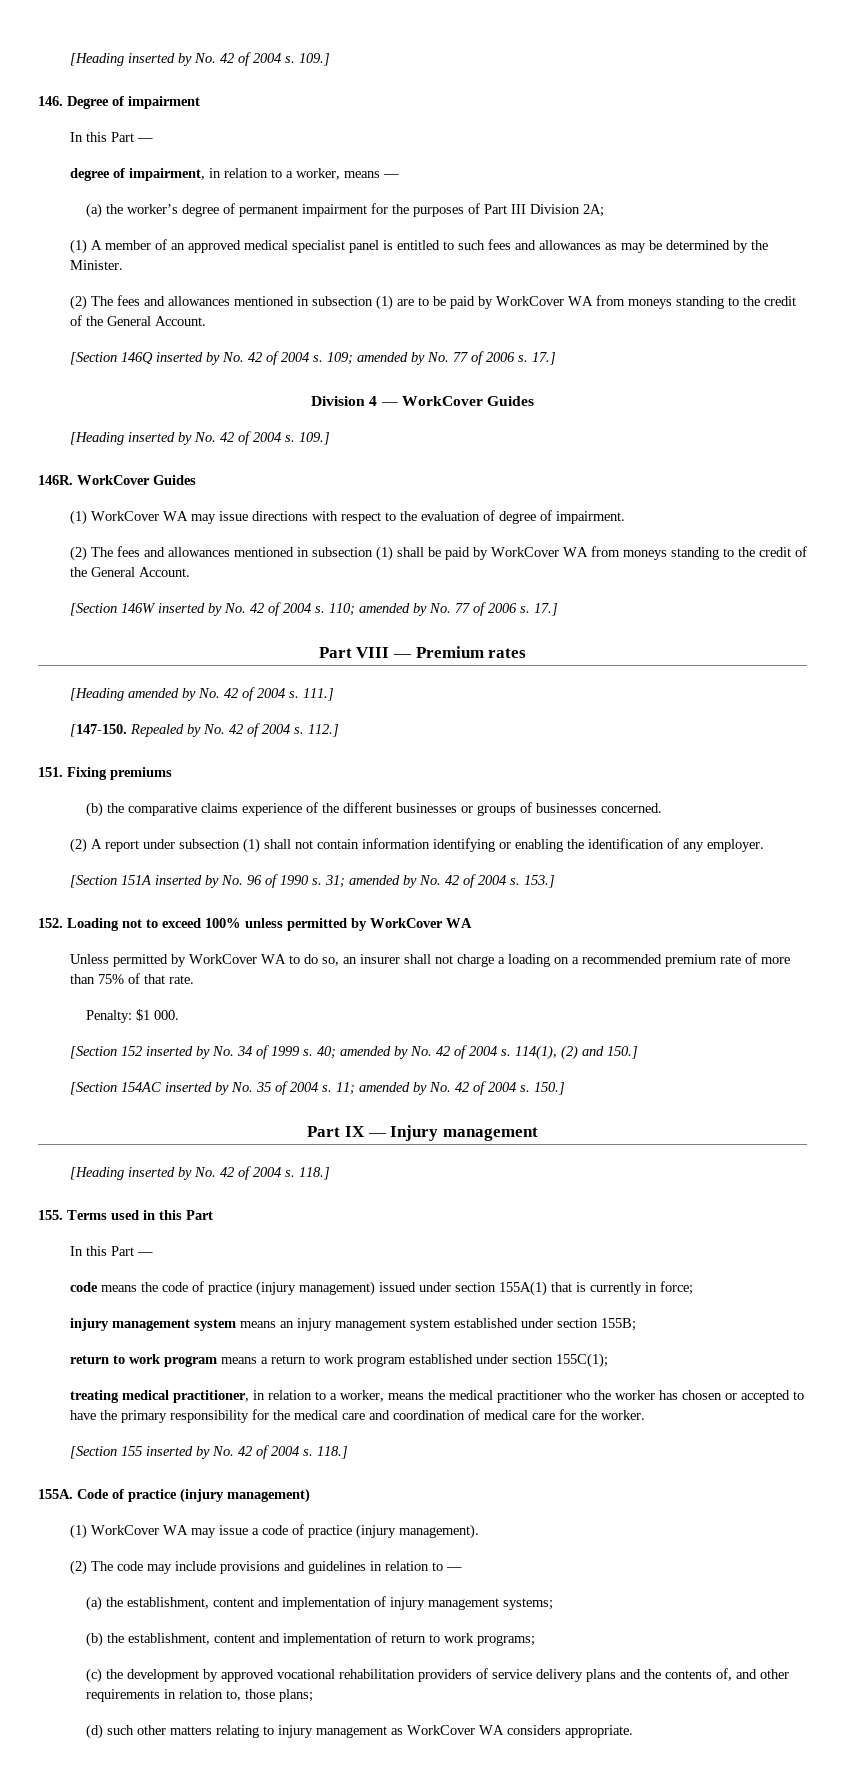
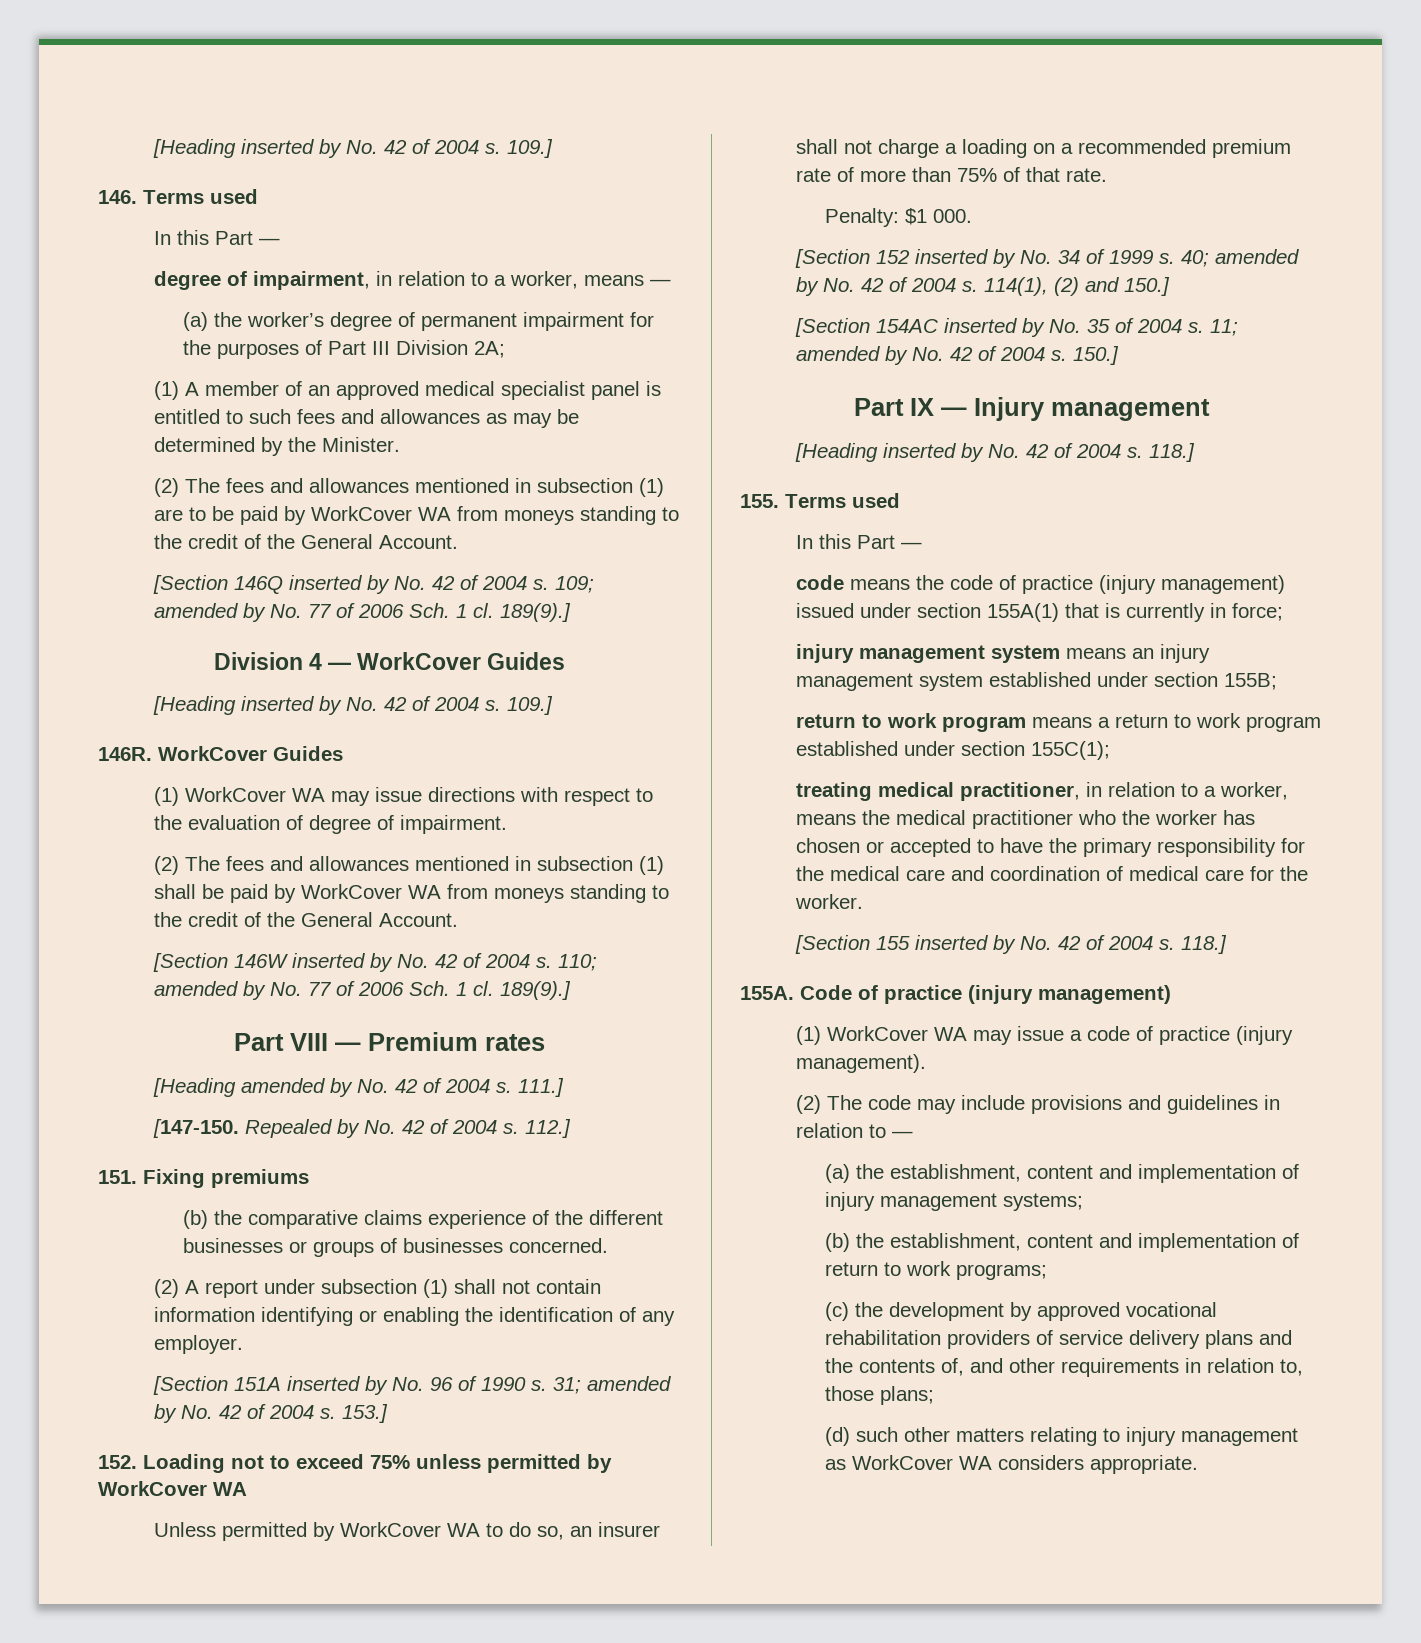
- 146. Degree of impairment
+ 146. Terms used
- 109; amended by No. 77 of 2006 s. 17.]
+ 109; amended by No. 77 of 2006 Sch. 1 cl. 189(9).]
- 110; amended by No. 77 of 2006 s. 17.]
+ 110; amended by No. 77 of 2006 Sch. 1 cl. 189(9).]
- 152. Loading not to exceed 100% unless permitted by WorkCover WA
+ 152. Loading not to exceed 75% unless permitted by WorkCover WA
- 155. Terms used in this Part
+ 155. Terms used

